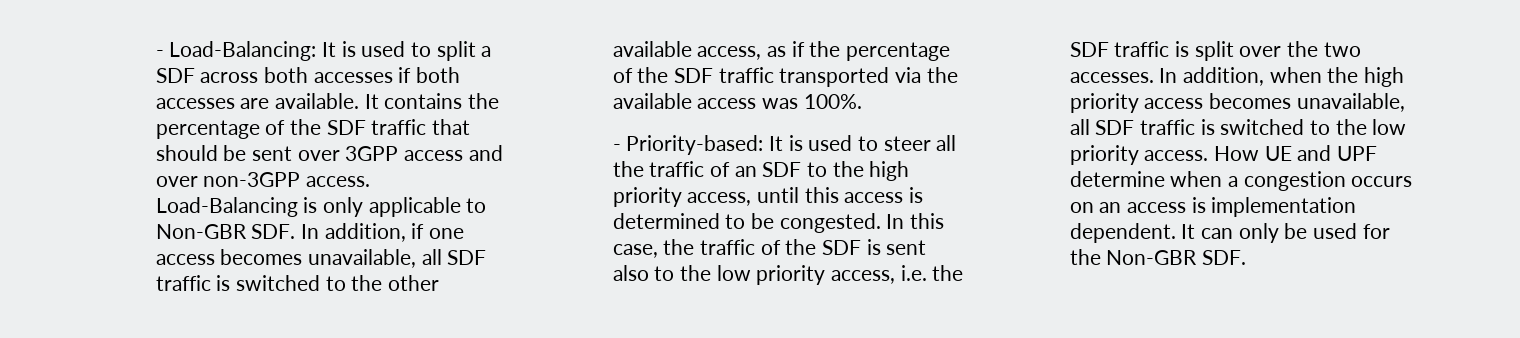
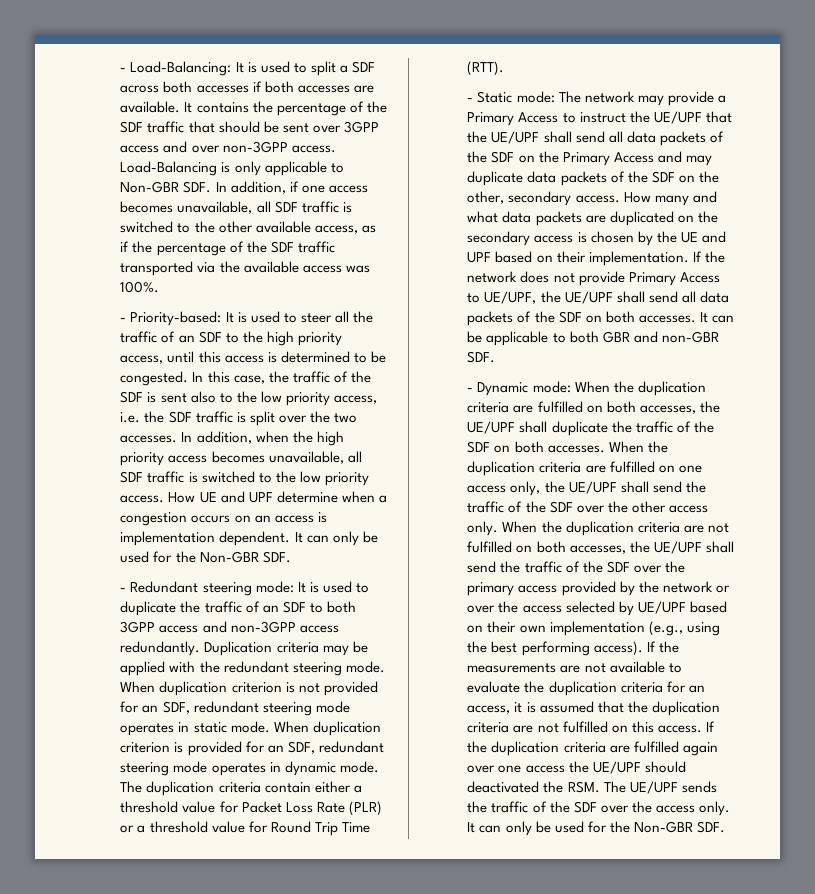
+ - Redundant steering mode: It is used to duplicate the traffic of an SDF to both 3GPP access and non-3GPP access redundantly. Duplication criteria may be applied with the redundant steering mode. When duplication criterion is not provided for an SDF, redundant steering mode operates in static mode. When duplication criterion is provided for an SDF, redundant steering mode operates in dynamic mode. The duplication criteria contain either a threshold value for Packet Loss Rate (PLR) or a threshold value for Round Trip Time (RTT).
+ - Static mode: The network may provide a Primary Access to instruct the UE/UPF that the UE/UPF shall send all data packets of the SDF on the Primary Access and may duplicate data packets of the SDF on the other, secondary access. How many and what data packets are duplicated on the secondary access is chosen by the UE and UPF based on their implementation. If the network does not provide Primary Access to UE/UPF, the UE/UPF shall send all data packets of the SDF on both accesses. It can be applicable to both GBR and non-GBR SDF.
+ - Dynamic mode: When the duplication criteria are fulfilled on both accesses, the UE/UPF shall duplicate the traffic of the SDF on both accesses. When the duplication criteria are fulfilled on one access only, the UE/UPF shall send the traffic of the SDF over the other access only. When the duplication criteria are not fulfilled on both accesses, the UE/UPF shall send the traffic of the SDF over the primary access provided by the network or over the access selected by UE/UPF based on their own implementation (e.g., using the best performing access). If the measurements are not available to evaluate the duplication criteria for an access, it is assumed that the duplication criteria are not fulfilled on this access. If the duplication criteria are fulfilled again over one access the UE/UPF should deactivated the RSM. The UE/UPF sends the traffic of the SDF over the access only. It can only be used for the Non-GBR SDF.

